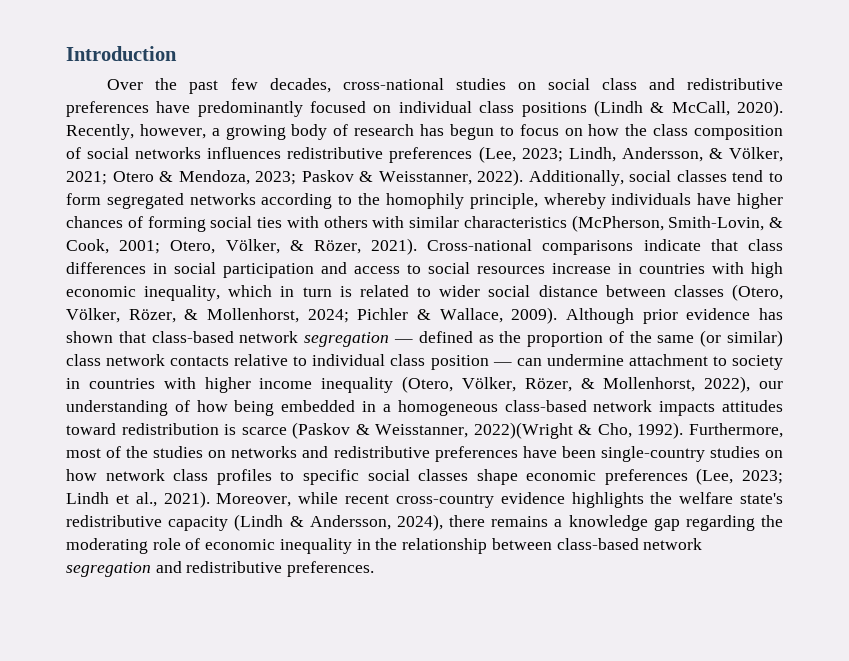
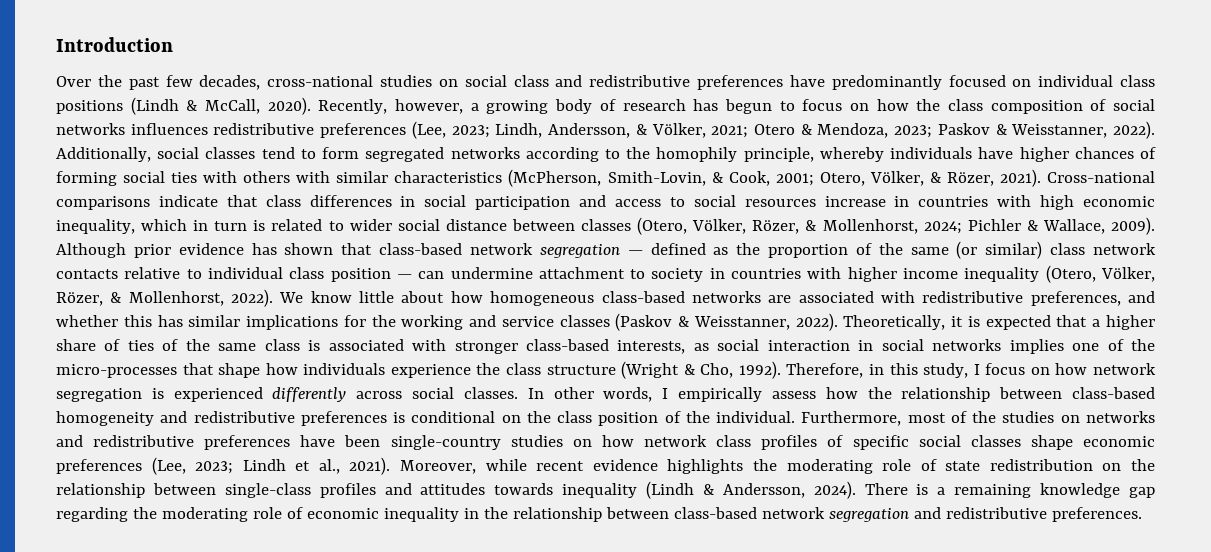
- Although prior evidence has shown that class-based network segregation — defined as the proportion of the same (or similar) class network contacts relative to individual class position — can undermine attachment to society in countries with higher income inequality (Otero, Völker, Rözer, & Mollenhorst, 2022), our understanding of how being embedded in a homogeneous class-based network impacts attitudes toward redistribution is scarce (Paskov & Weisstanner, 2022)(Wright & Cho, 1992).
+ Although prior evidence has shown that class-based network segregation — defined as the proportion of the same (or similar) class network contacts relative to individual class position — can undermine attachment to society in countries with higher income inequality (Otero, Völker, Rözer, & Mollenhorst, 2022). We know little about how homogeneous class-based networks are associated with redistributive preferences, and whether this has similar implications for the working and service classes (Paskov & Weisstanner, 2022). Theoretically, it is expected that a higher share of ties of the same class is associated with stronger class-based interests, as social interaction in social networks implies one of the micro-processes that shape how individuals experience the class structure (Wright & Cho, 1992). Therefore, in this study, I focus on how network segregation is experienced differently across social classes. In other words, I empirically assess how the relationship between class-based homogeneity and redistributive preferences is conditional on the class position of the individual.
- Furthermore, most of the studies on networks and redistributive preferences have been single-country studies on how network class profiles to specific social classes shape economic preferences (Lee, 2023; Lindh et al., 2021).
+ Furthermore, most of the studies on networks and redistributive preferences have been single-country studies on how network class profiles of specific social classes shape economic preferences (Lee, 2023; Lindh et al., 2021).
- Moreover, while recent cross-country evidence highlights the welfare state's redistributive capacity (Lindh & Andersson, 2024), there remains a knowledge gap regarding the moderating role of economic inequality in the relationship between class-based network segregation and redistributive preferences.
+ Moreover, while recent evidence highlights the moderating role of state redistribution on the relationship between single-class profiles and attitudes towards inequality (Lindh & Andersson, 2024). There is a remaining knowledge gap regarding the moderating role of economic inequality in the relationship between class-based network segregation and redistributive preferences.

